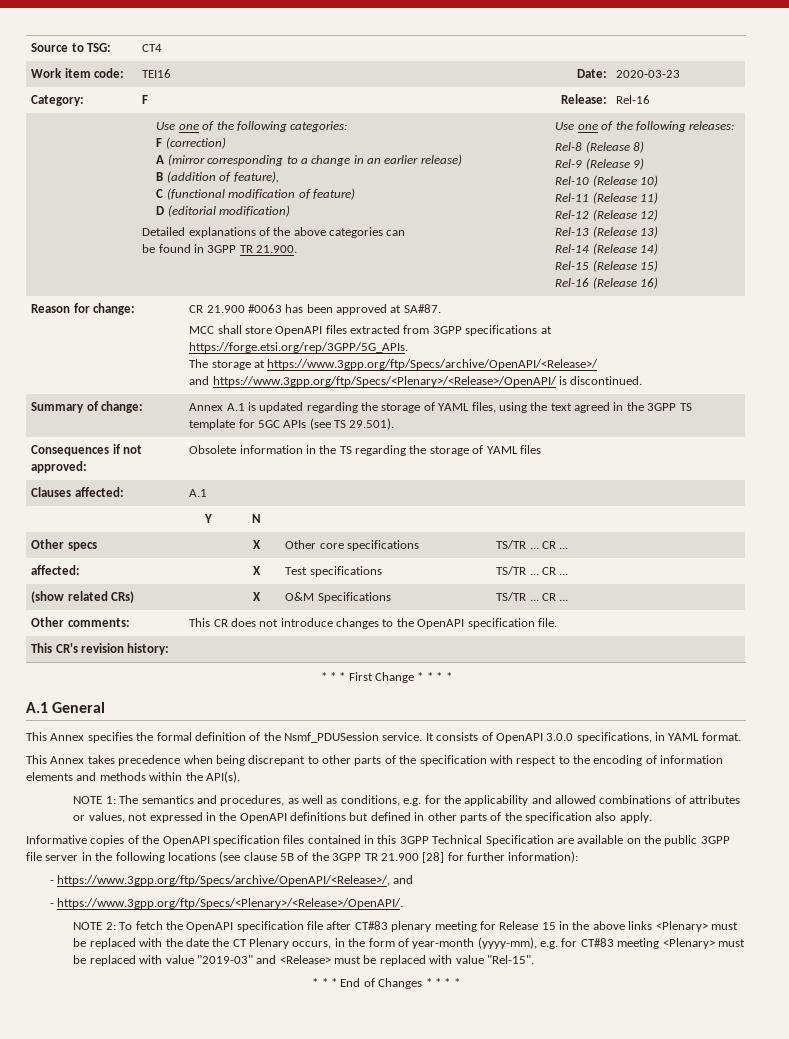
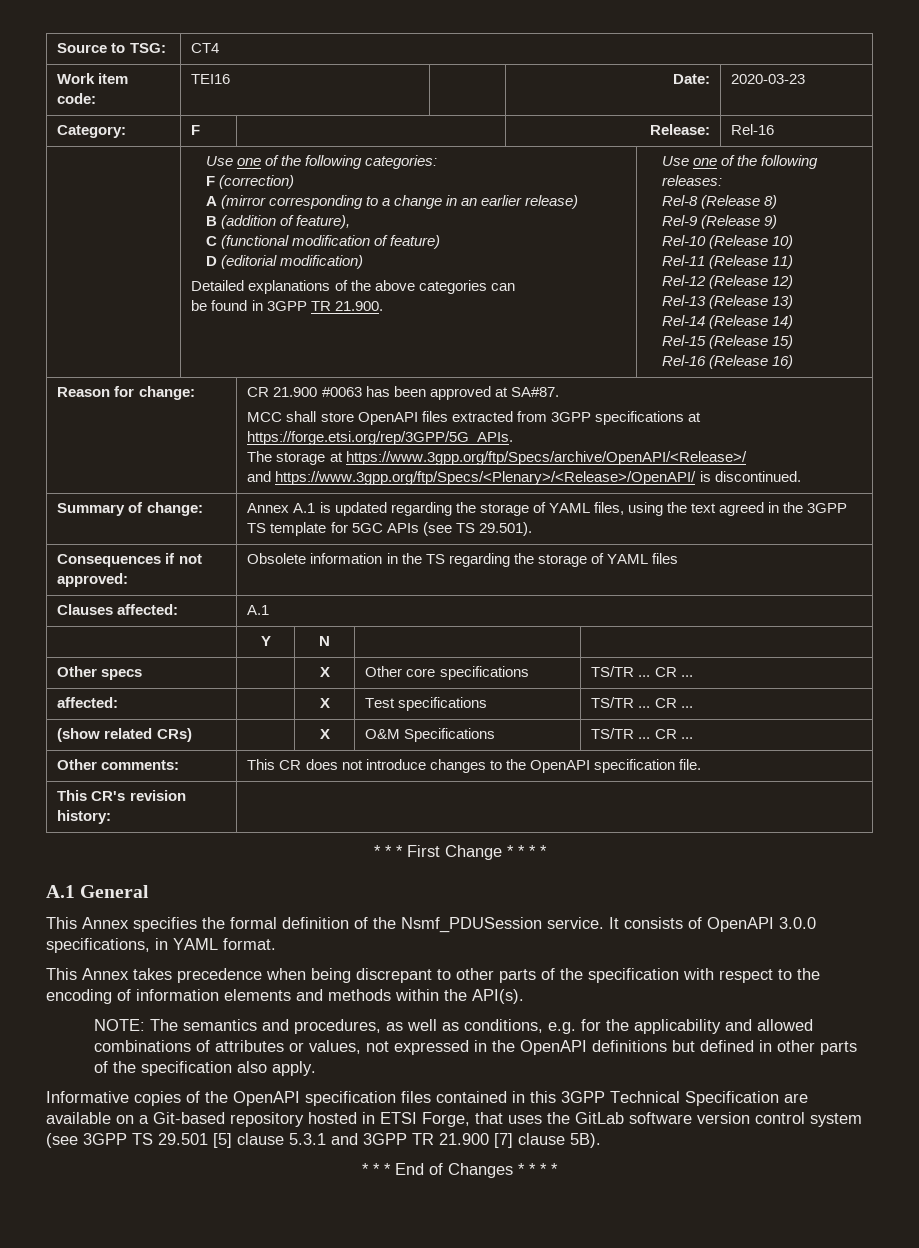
- NOTE 1: The semantics and procedures, as well as conditions, e.g. for the applicability and allowed combinations of attributes or values, not expressed in the OpenAPI definitions but defined in other parts of the specification also apply.
+ NOTE: The semantics and procedures, as well as conditions, e.g. for the applicability and allowed combinations of attributes or values, not expressed in the OpenAPI definitions but defined in other parts of the specification also apply.
- Informative copies of the OpenAPI specification files contained in this 3GPP Technical Specification are available on the public 3GPP file server in the following locations (see clause 5B of the 3GPP TR 21.900 [28] for further information):
- - https://www.3gpp.org/ftp/Specs/archive/OpenAPI/<Release>/, and
- - https://www.3gpp.org/ftp/Specs/<Plenary>/<Release>/OpenAPI/.
- NOTE 2: To fetch the OpenAPI specification file after CT#83 plenary meeting for Release 15 in the above links <Plenary> must be replaced with the date the CT Plenary occurs, in the form of year-month (yyyy-mm), e.g. for CT#83 meeting <Plenary> must be replaced with value "2019-03" and <Release> must be replaced with value "Rel-15".
+ Informative copies of the OpenAPI specification files contained in this 3GPP Technical Specification are available on a Git-based repository hosted in ETSI Forge, that uses the GitLab software version control system (see 3GPP TS 29.501 [5] clause 5.3.1 and 3GPP TR 21.900 [7] clause 5B).

